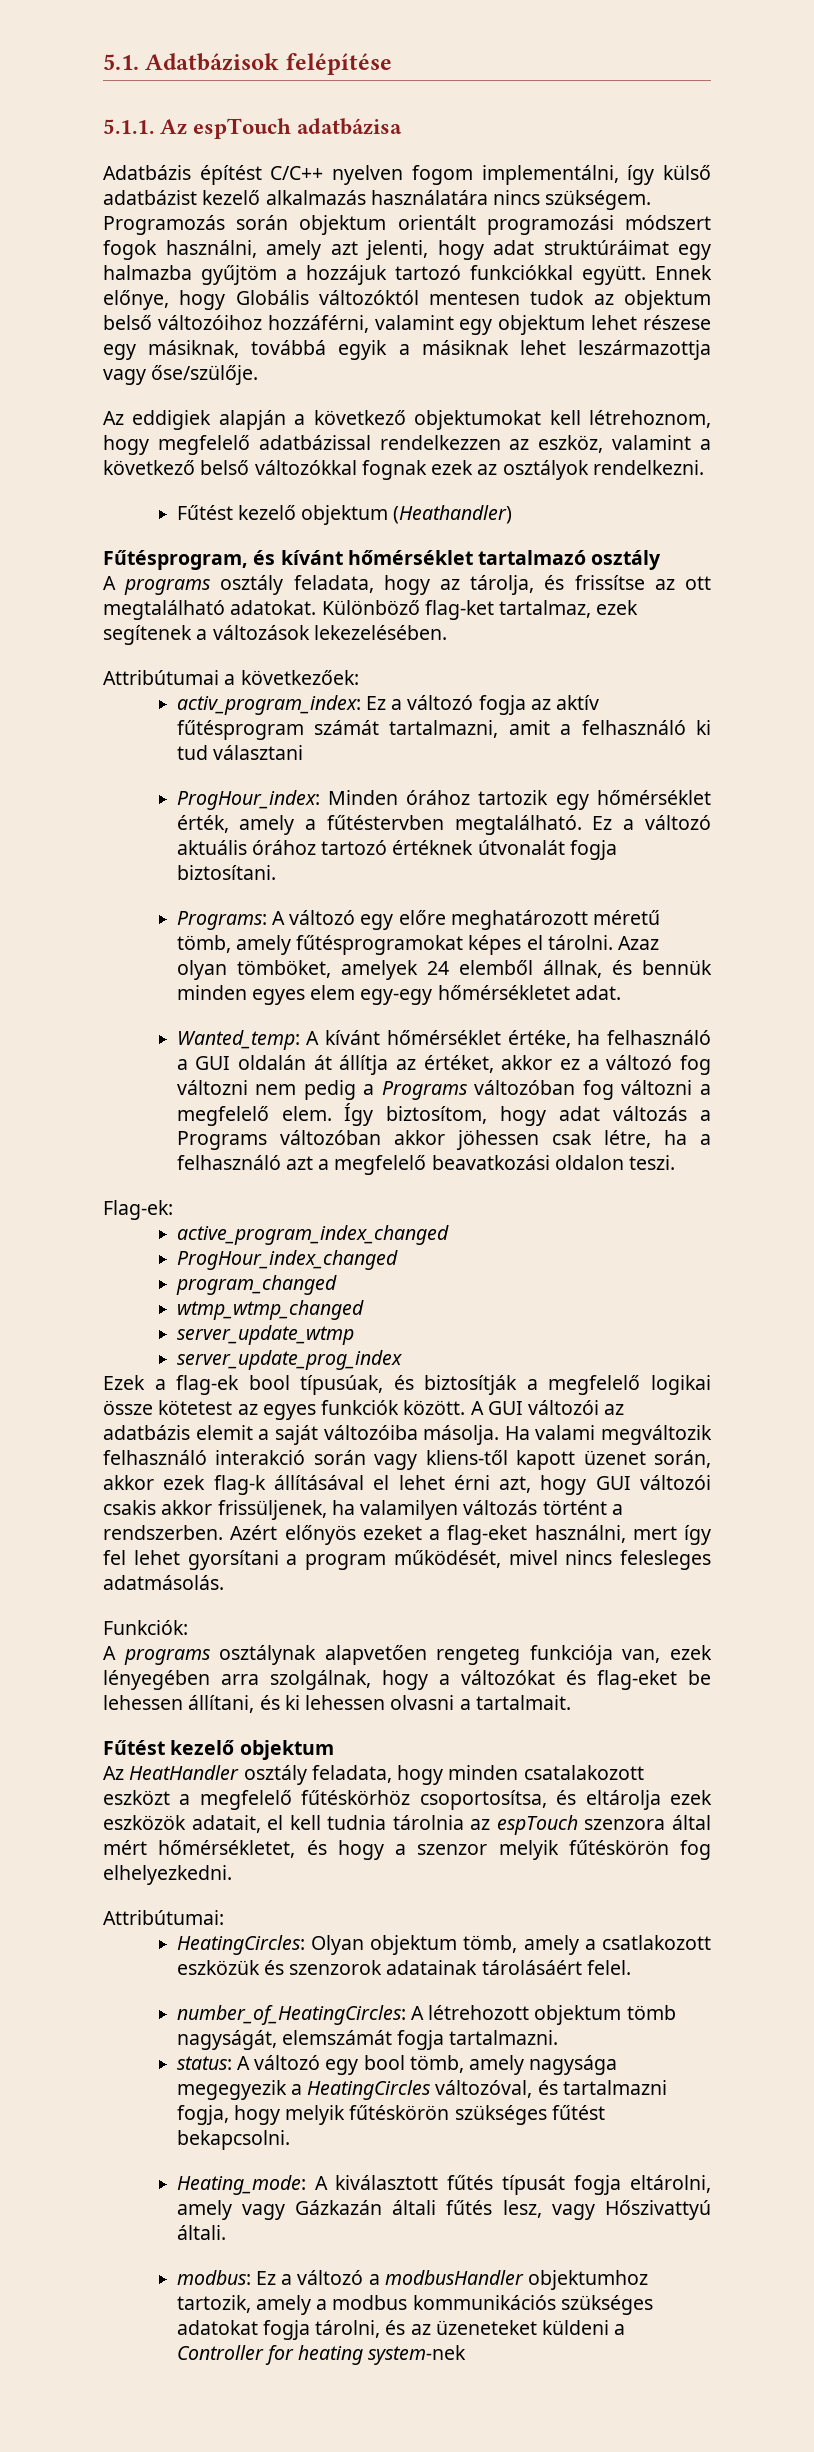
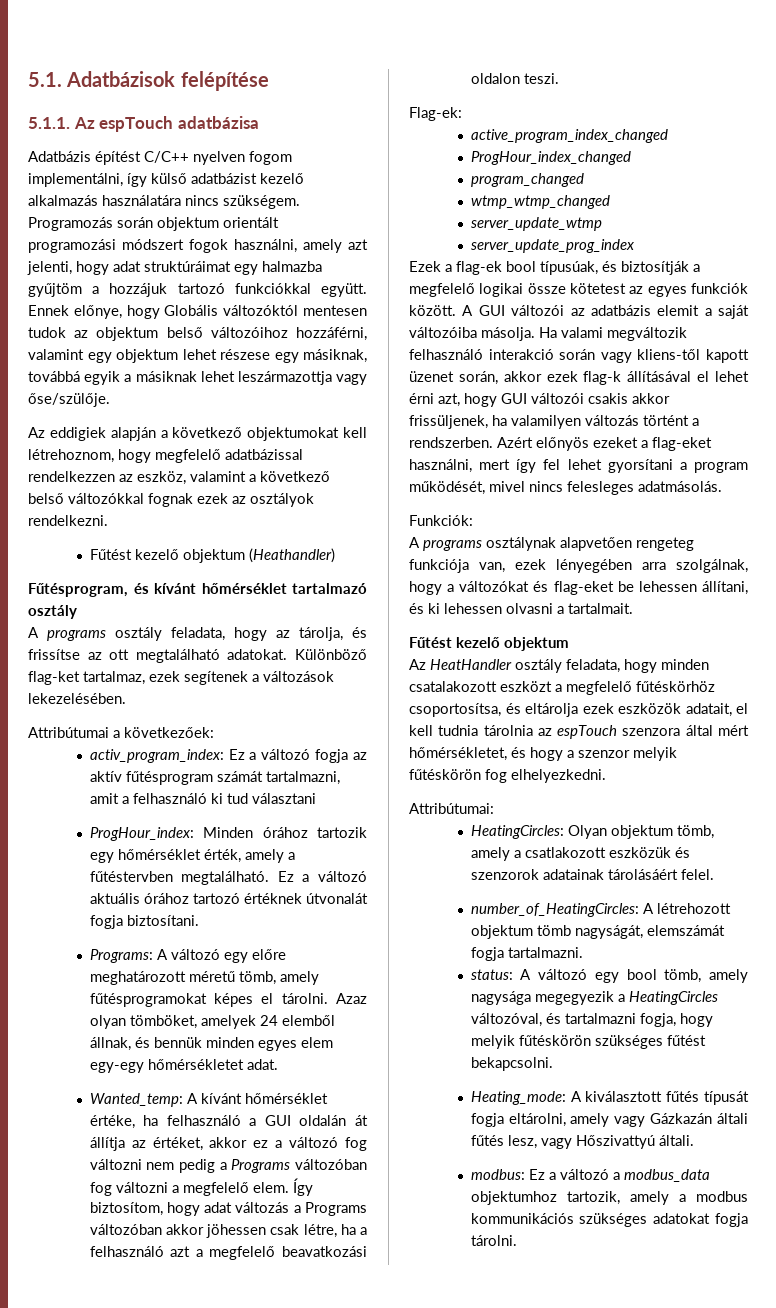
- modbus: Ez a változó a modbusHandler objektumhoz tartozik, amely a modbus kommunikációs szükséges adatokat fogja tárolni, és az üzeneteket küldeni a Controller for heating system-nek
+ modbus: Ez a változó a modbus_data objektumhoz tartozik, amely a modbus kommunikációs szükséges adatokat fogja tárolni.

